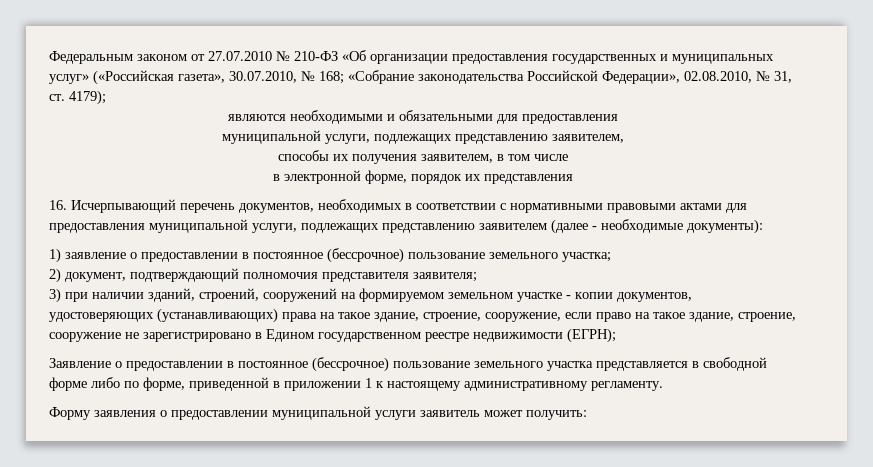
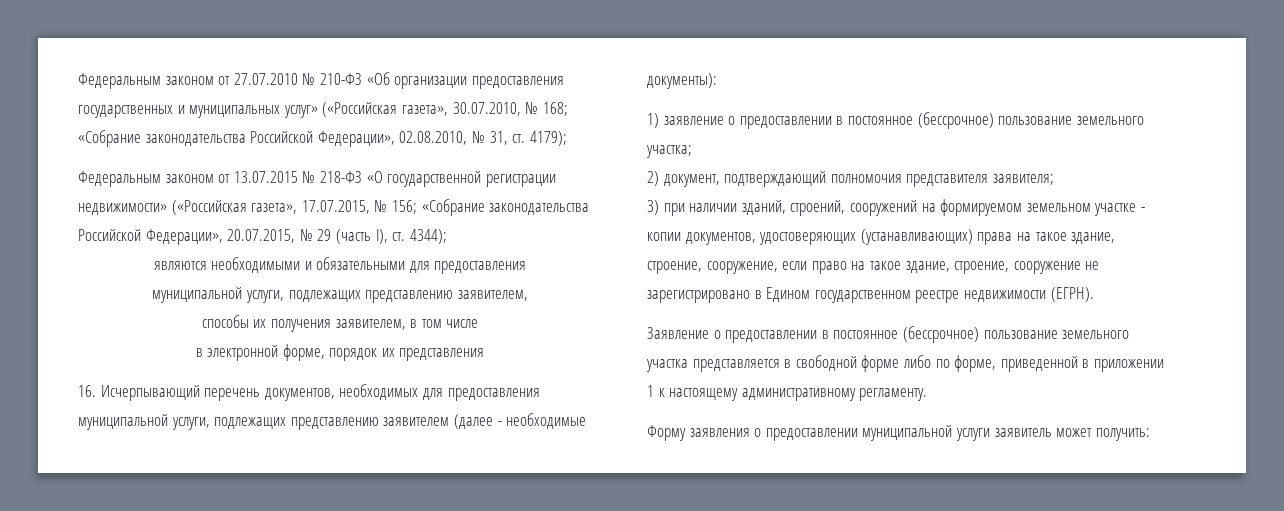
+ Федеральным законом от 13.07.2015 № 218-ФЗ «О государственной регистрации недвижимости» («Российская газета», 17.07.2015, № 156; «Собрание законодательства Российской Федерации», 20.07.2015, № 29 (часть I), ст. 4344);
- 16. Исчерпывающий перечень документов, необходимых в соответствии с нормативными правовыми актами для предоставления муниципальной услуги, подлежащих представлению заявителем (далее - необходимые документы):
+ 16. Исчерпывающий перечень документов, необходимых для предоставления муниципальной услуги, подлежащих представлению заявителем (далее - необходимые документы):
- 3) при наличии зданий, строений, сооружений на формируемом земельном участке - копии документов, удостоверяющих (устанавливающих) права на такое здание, строение, сооружение, если право на такое здание, строение, сооружение не зарегистрировано в Едином государственном реестре недвижимости (ЕГРН);
+ 3) при наличии зданий, строений, сооружений на формируемом земельном участке - копии документов, удостоверяющих (устанавливающих) права на такое здание, строение, сооружение, если право на такое здание, строение, сооружение не зарегистрировано в Едином государственном реестре недвижимости (ЕГРН).

